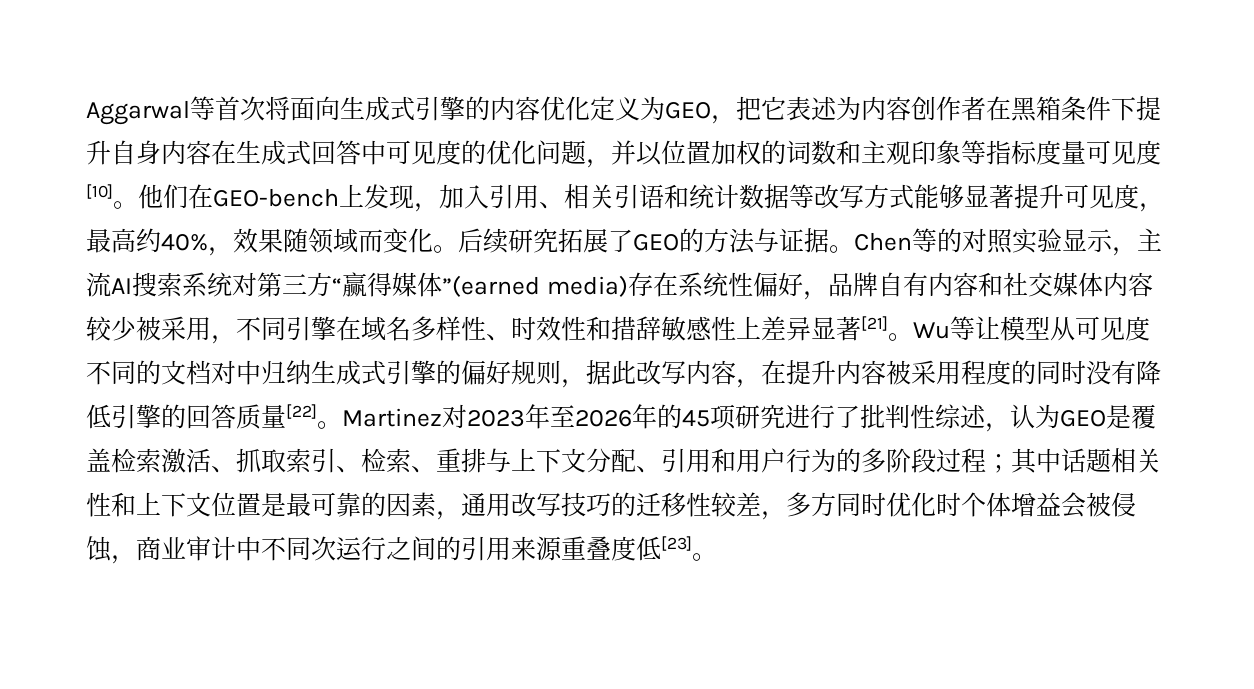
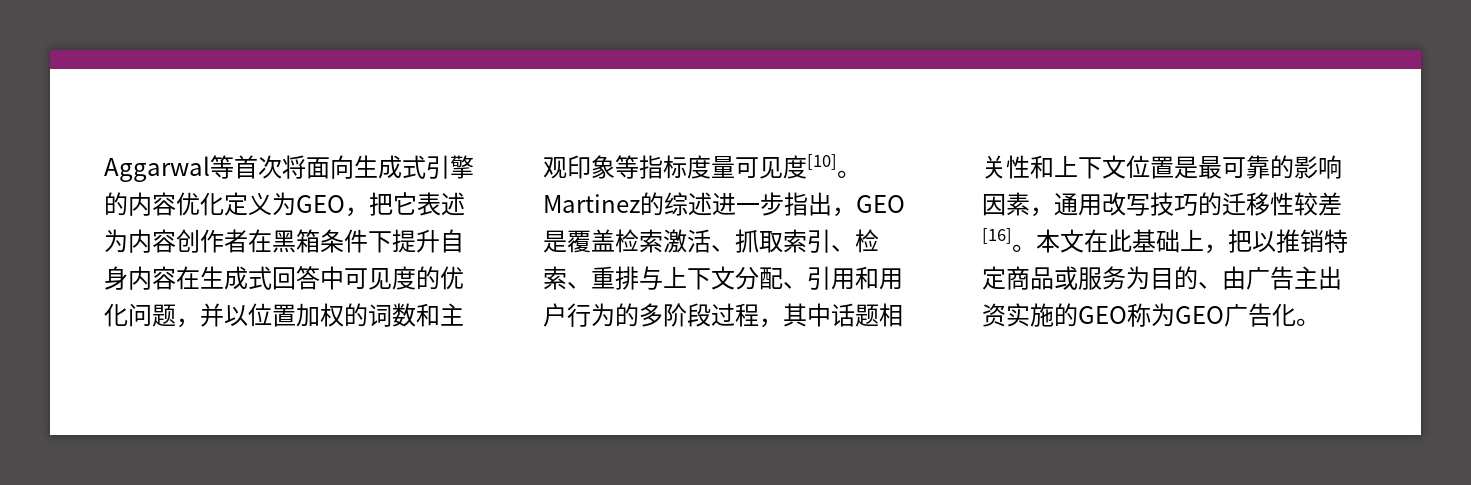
- 他们在GEO-bench上发现，加入引用、相关引语和统计数据等改写方式能够显著提升可见度，最高约40%，效果随领域而变化。后续研究拓展了GEO的方法与证据。Chen等的对照实验显示，主流AI搜索系统对第三方“赢得媒体”(earned media)存在系统性偏好，品牌自有内容和社交媒体内容较少被采用，不同引擎在域名多样性、时效性和措辞敏感性上差异显著[21]。Wu等让模型从可见度不同的文档对中归纳生成式引擎的偏好规则，据此改写内容，在提升内容被采用程度的同时没有降低引擎的回答质量[22]。Martinez对2023年至2026年的45项研究进行了批判性综述，认为GEO是覆盖检索激活、抓取索引、检索、重排与上下文分配、引用和用户行为的多阶段过程；其中话题相关性和上下文位置是最可靠的因素，通用改写技巧的迁移性较差，多方同时优化时个体增益会被侵蚀，商业审计中不同次运行之间的引用来源重叠度低[23]。
+ Martinez的综述进一步指出，GEO是覆盖检索激活、抓取索引、检索、重排与上下文分配、引用和用户行为的多阶段过程，其中话题相关性和上下文位置是最可靠的影响因素，通用改写技巧的迁移性较差[16]。本文在此基础上，把以推销特定商品或服务为目的、由广告主出资实施的GEO称为GEO广告化。

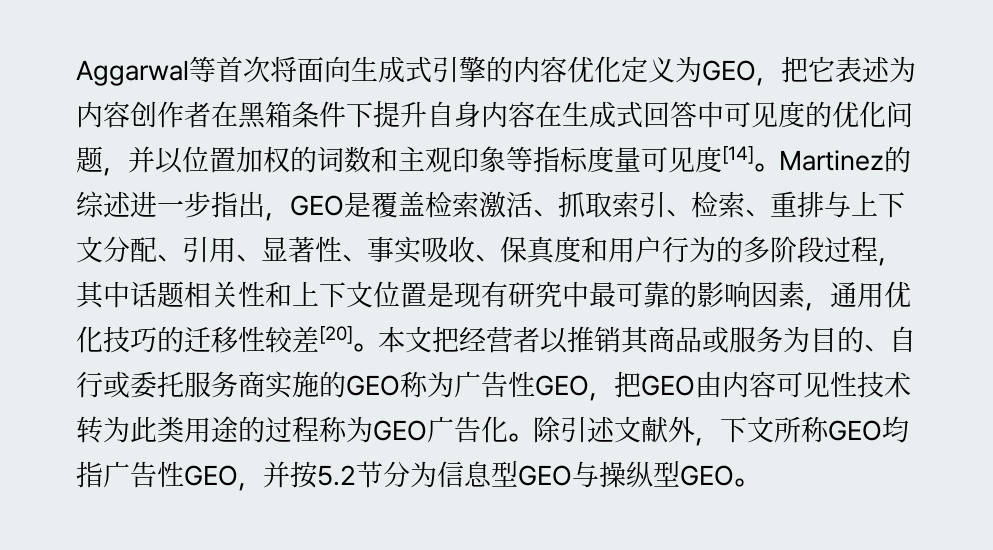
- Aggarwal等首次将面向生成式引擎的内容优化定义为GEO，把它表述为内容创作者在黑箱条件下提升自身内容在生成式回答中可见度的优化问题，并以位置加权的词数和主观印象等指标度量可见度[10]。
+ Aggarwal等首次将面向生成式引擎的内容优化定义为GEO，把它表述为内容创作者在黑箱条件下提升自身内容在生成式回答中可见度的优化问题，并以位置加权的词数和主观印象等指标度量可见度[14]。
- Martinez的综述进一步指出，GEO是覆盖检索激活、抓取索引、检索、重排与上下文分配、引用和用户行为的多阶段过程，其中话题相关性和上下文位置是最可靠的影响因素，通用改写技巧的迁移性较差[16]。本文在此基础上，把以推销特定商品或服务为目的、由广告主出资实施的GEO称为GEO广告化。
+ Martinez的综述进一步指出，GEO是覆盖检索激活、抓取索引、检索、重排与上下文分配、引用、显著性、事实吸收、保真度和用户行为的多阶段过程，其中话题相关性和上下文位置是现有研究中最可靠的影响因素，通用优化技巧的迁移性较差[20]。本文把经营者以推销其商品或服务为目的、自行或委托服务商实施的GEO称为广告性GEO，把GEO由内容可见性技术转为此类用途的过程称为GEO广告化。除引述文献外，下文所称GEO均指广告性GEO，并按5.2节分为信息型GEO与操纵型GEO。

